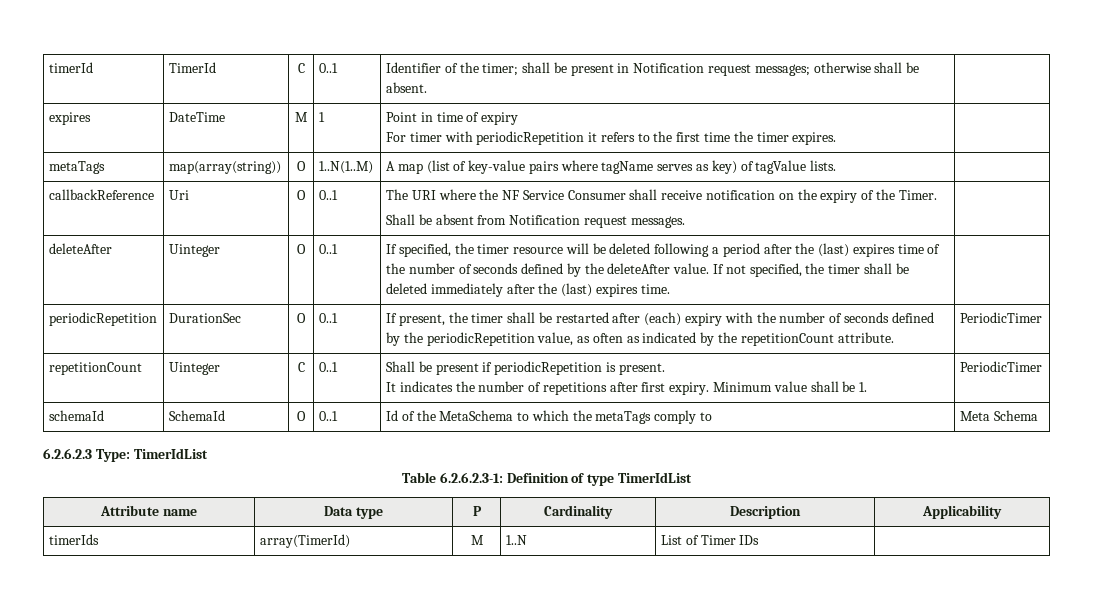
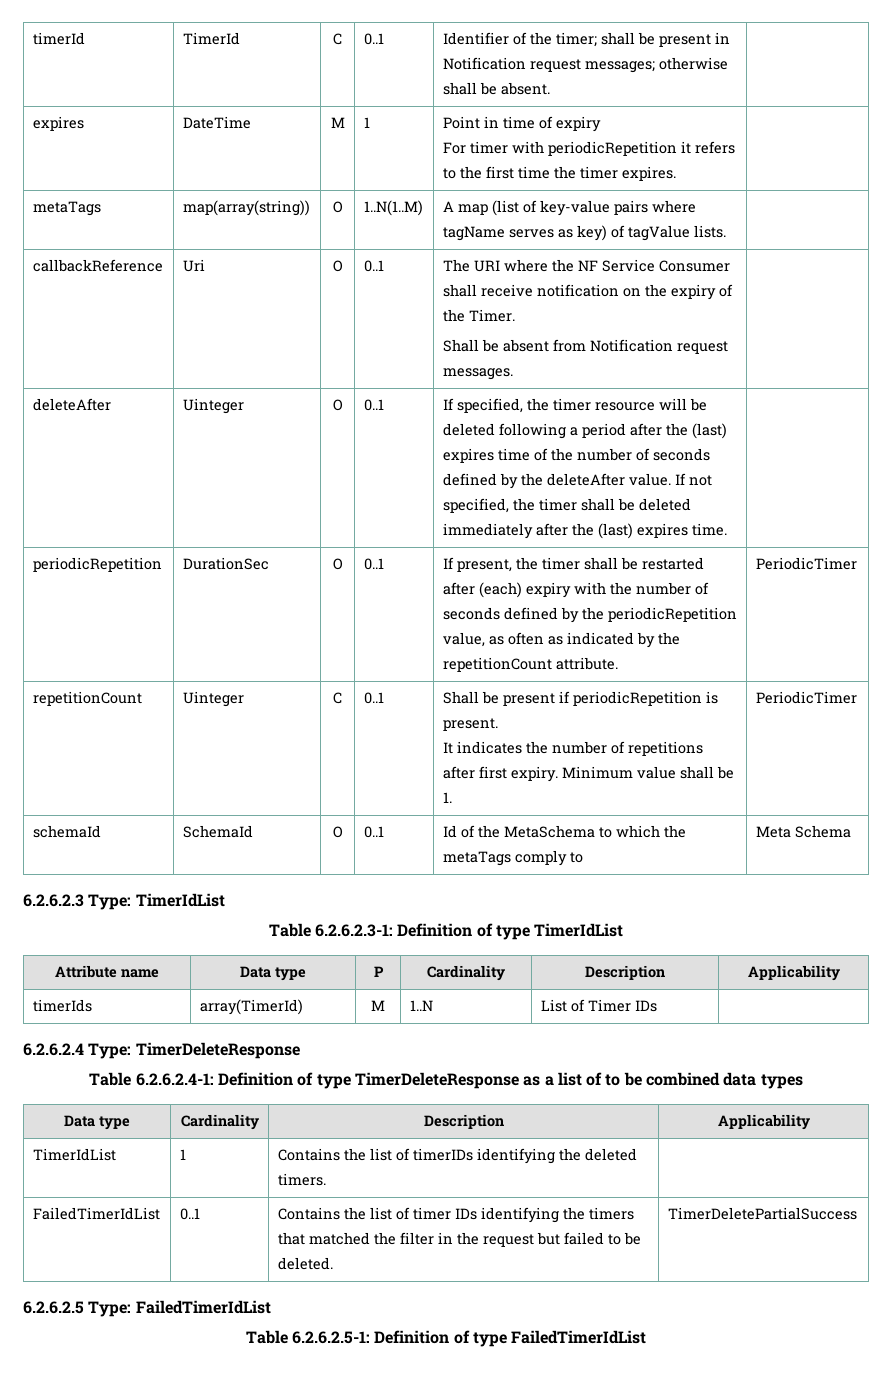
+ 6.2.6.2.4 Type: TimerDeleteResponse
+ Table 6.2.6.2.4-1: Definition of type TimerDeleteResponse as a list of to be combined data types
+ Data type | Cardinality | Description | Applicability
+ TimerIdList | 1 | Contains the list of timerIDs identifying the deleted timers. |
+ FailedTimerIdList | 0..1 | Contains the list of timer IDs identifying the timers that matched the filter in the request but failed to be deleted. | TimerDeletePartialSuccess
+ 6.2.6.2.5 Type: FailedTimerIdList
+ Table 6.2.6.2.5-1: Definition of type FailedTimerIdList

